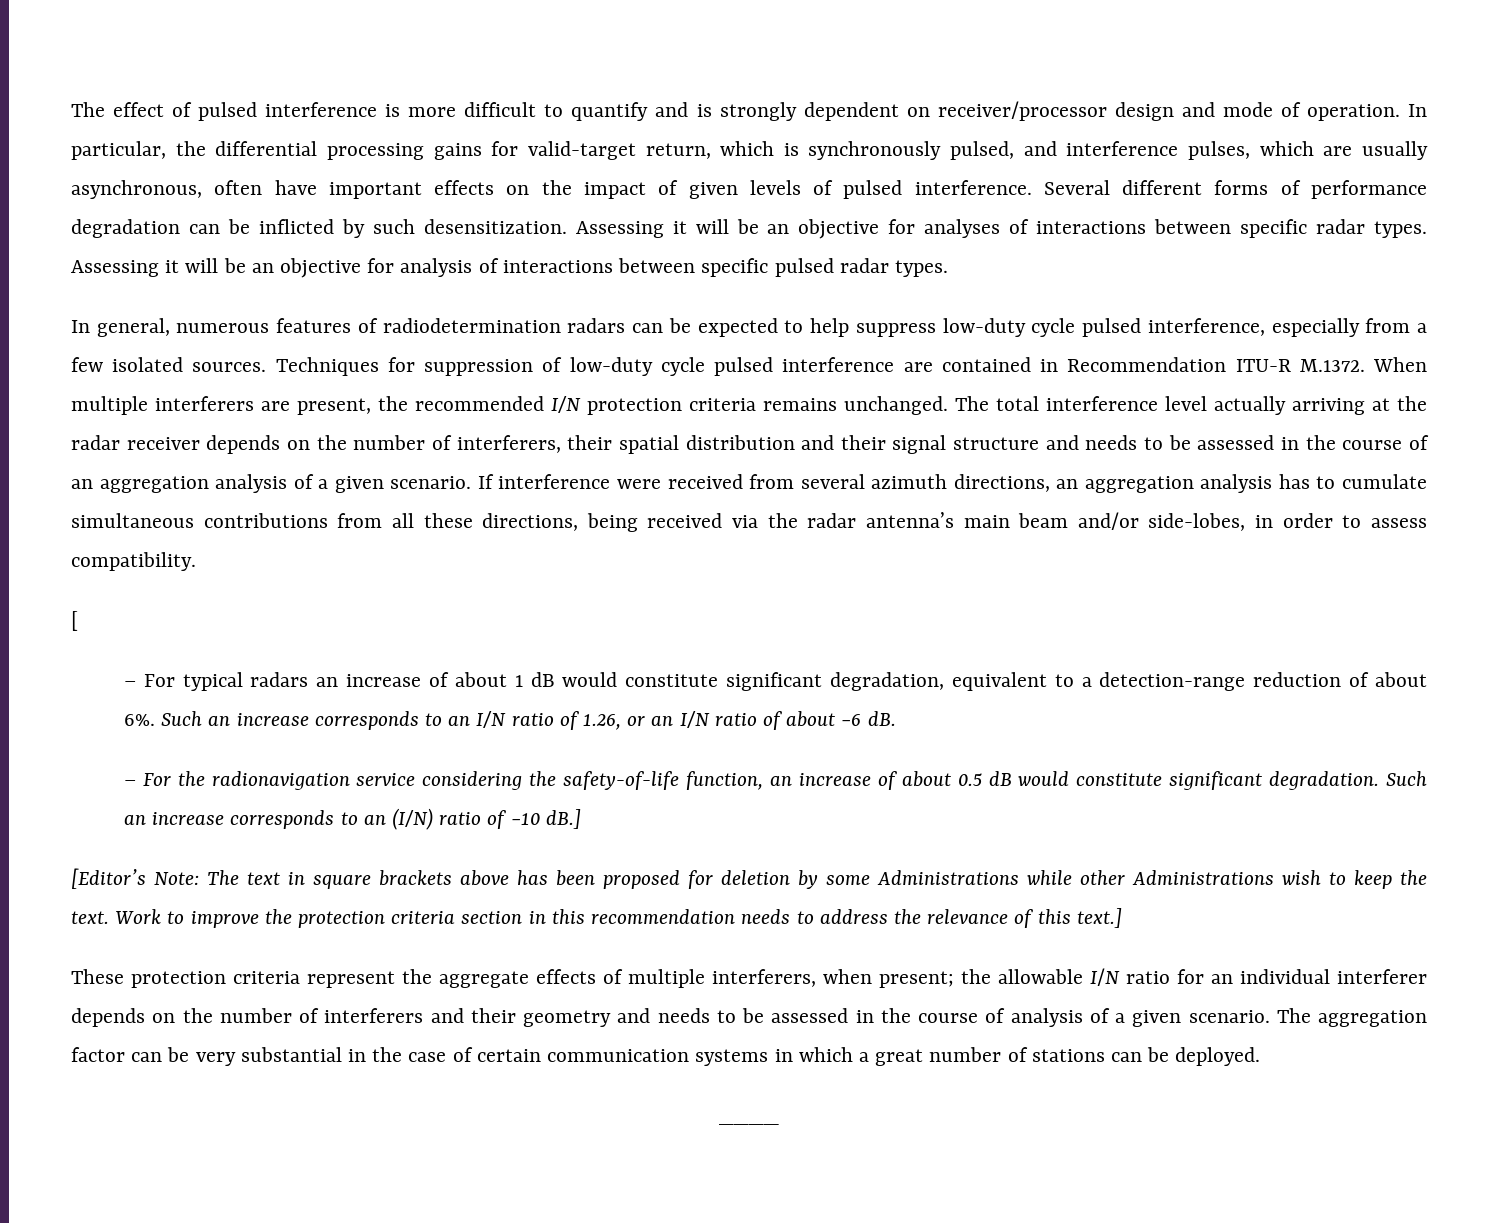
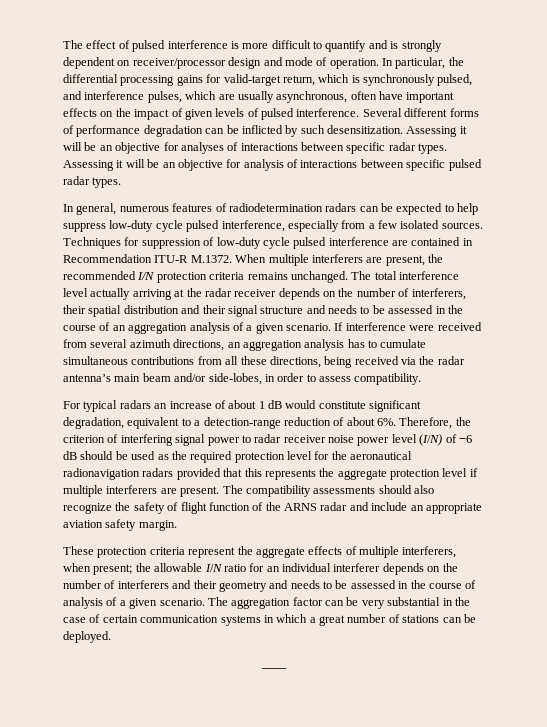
- [
- – For typical radars an increase of about 1 dB would constitute significant degradation, equivalent to a detection-range reduction of about 6%.
+ For typical radars an increase of about 1 dB would constitute significant degradation, equivalent to a detection-range reduction of about 6%.
- Such an increase corresponds to an I/N ratio of 1.26, or an I/N ratio of about −6 dB.
- – For the radionavigation service considering the safety-of-life function, an increase of about 0.5 dB would constitute significant degradation. Such an increase corresponds to an (I/N) ratio of −10 dB.]
- [Editor’s Note: The text in square brackets above has been proposed for deletion by some Administrations while other Administrations wish to keep the text. Work to improve the protection criteria section in this recommendation needs to address the relevance of this text.]
+ Therefore, the criterion of interfering signal power to radar receiver noise power level (I/N) of −6 dB should be used as the required protection level for the aeronautical radionavigation radars provided that this represents the aggregate protection level if multiple interferers are present. The compatibility assessments should also recognize the safety of flight function of the ARNS radar and include an appropriate aviation safety margin.

